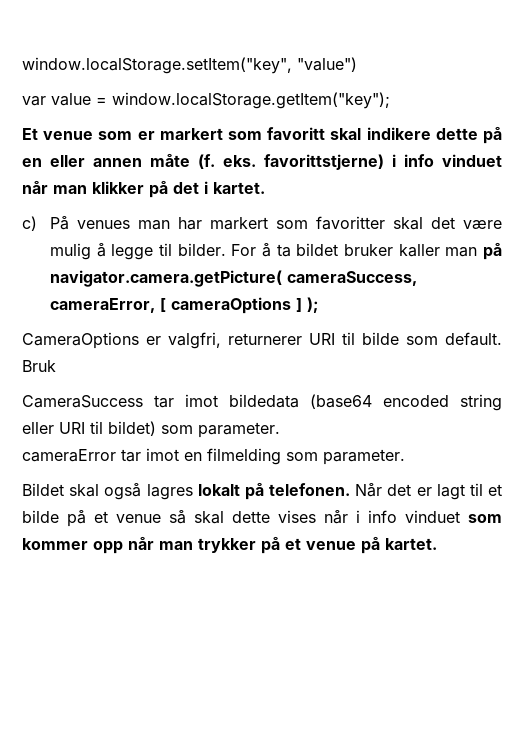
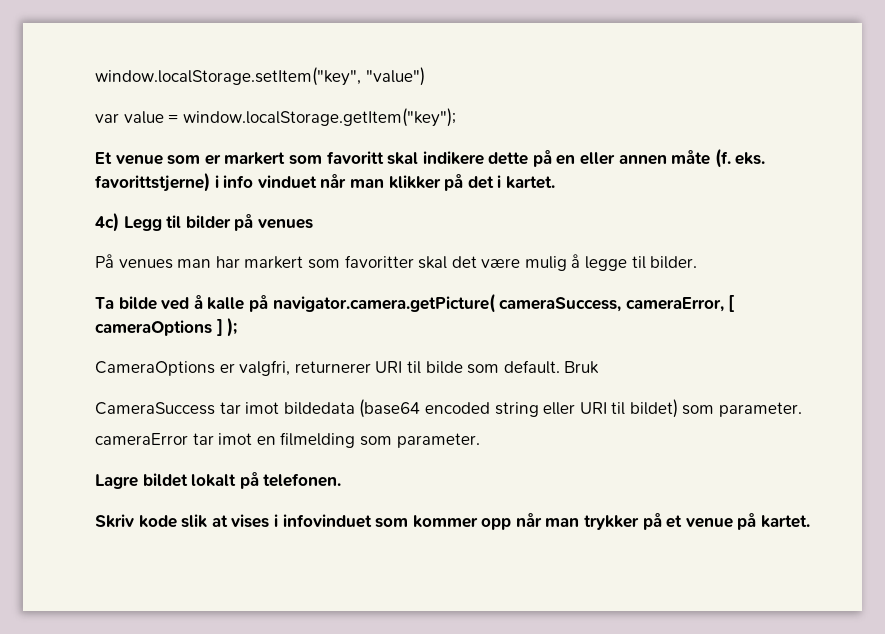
- c) På venues man har markert som favoritter skal det være mulig å legge til bilder. For å ta bildet bruker kaller man på navigator.camera.getPicture( cameraSuccess, cameraError, [ cameraOptions ] );
+ 4c) Legg til bilder på venues
+ På venues man har markert som favoritter skal det være mulig å legge til bilder.
+ Ta bilde ved å kalle på navigator.camera.getPicture( cameraSuccess, cameraError, [ cameraOptions ] );
- Bildet skal også lagres lokalt på telefonen. Når det er lagt til et bilde på et venue så skal dette vises når i info vinduet som kommer opp når man trykker på et venue på kartet.
+ Lagre bildet lokalt på telefonen.
+ Skriv kode slik at vises i infovinduet som kommer opp når man trykker på et venue på kartet.

